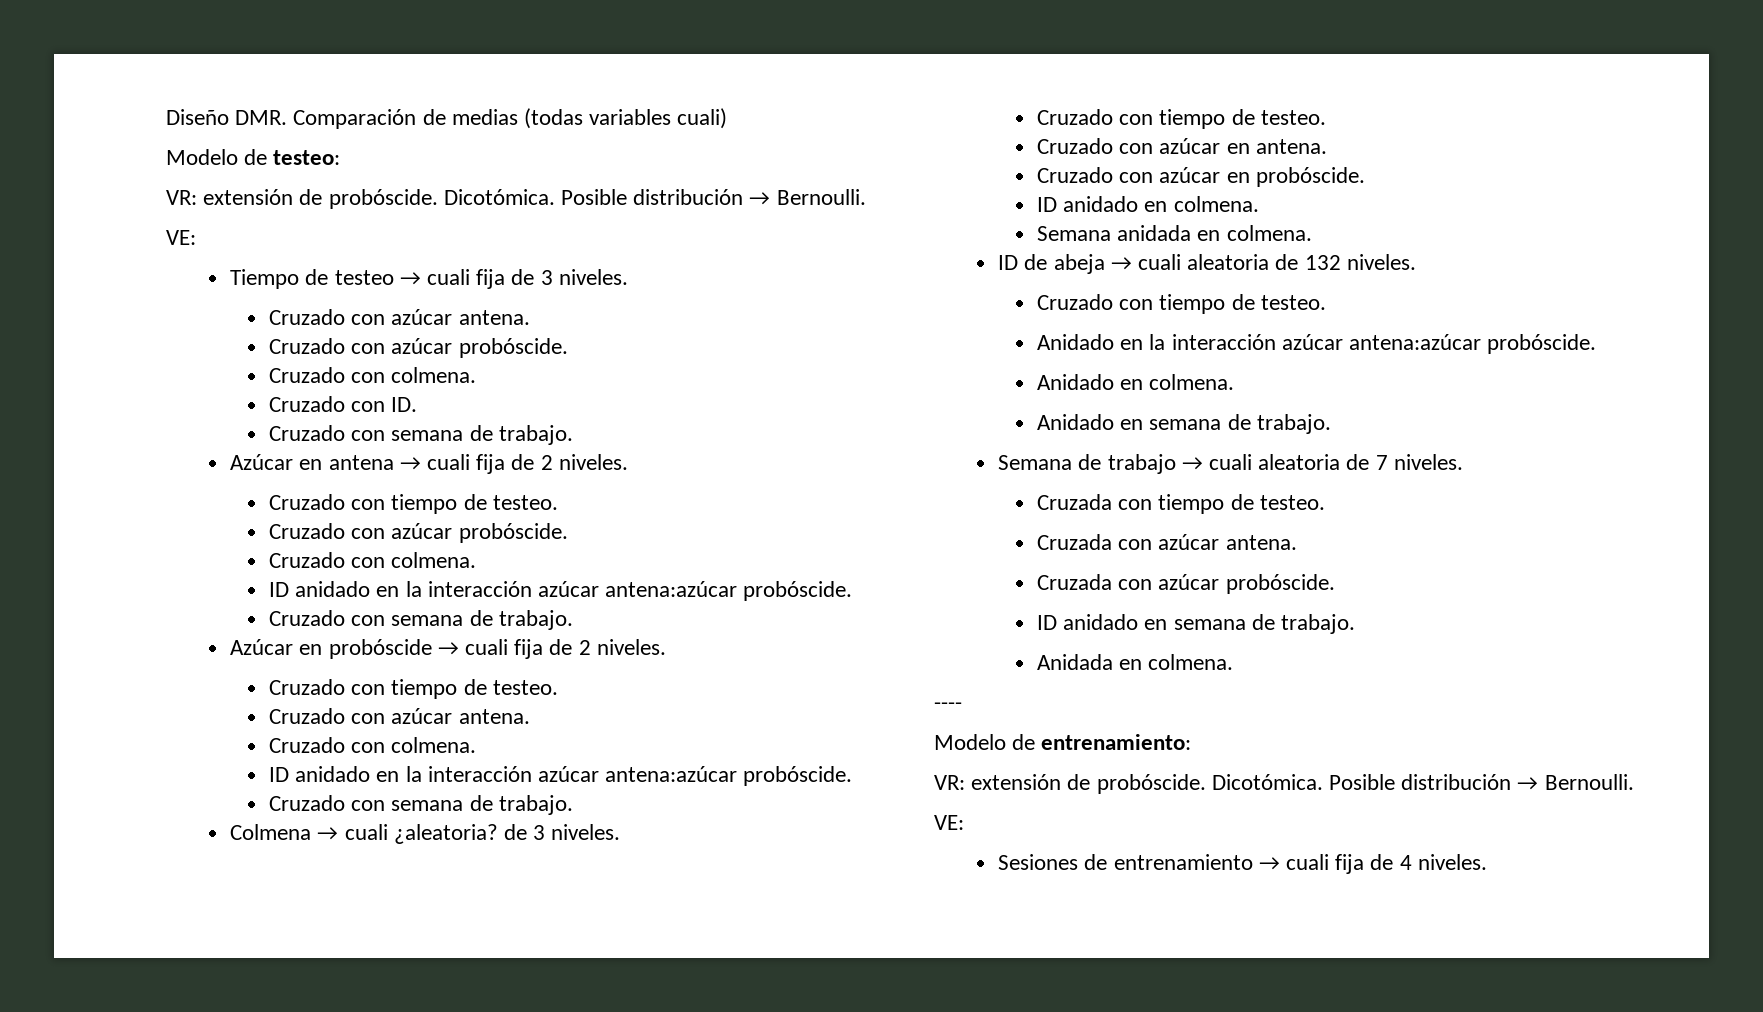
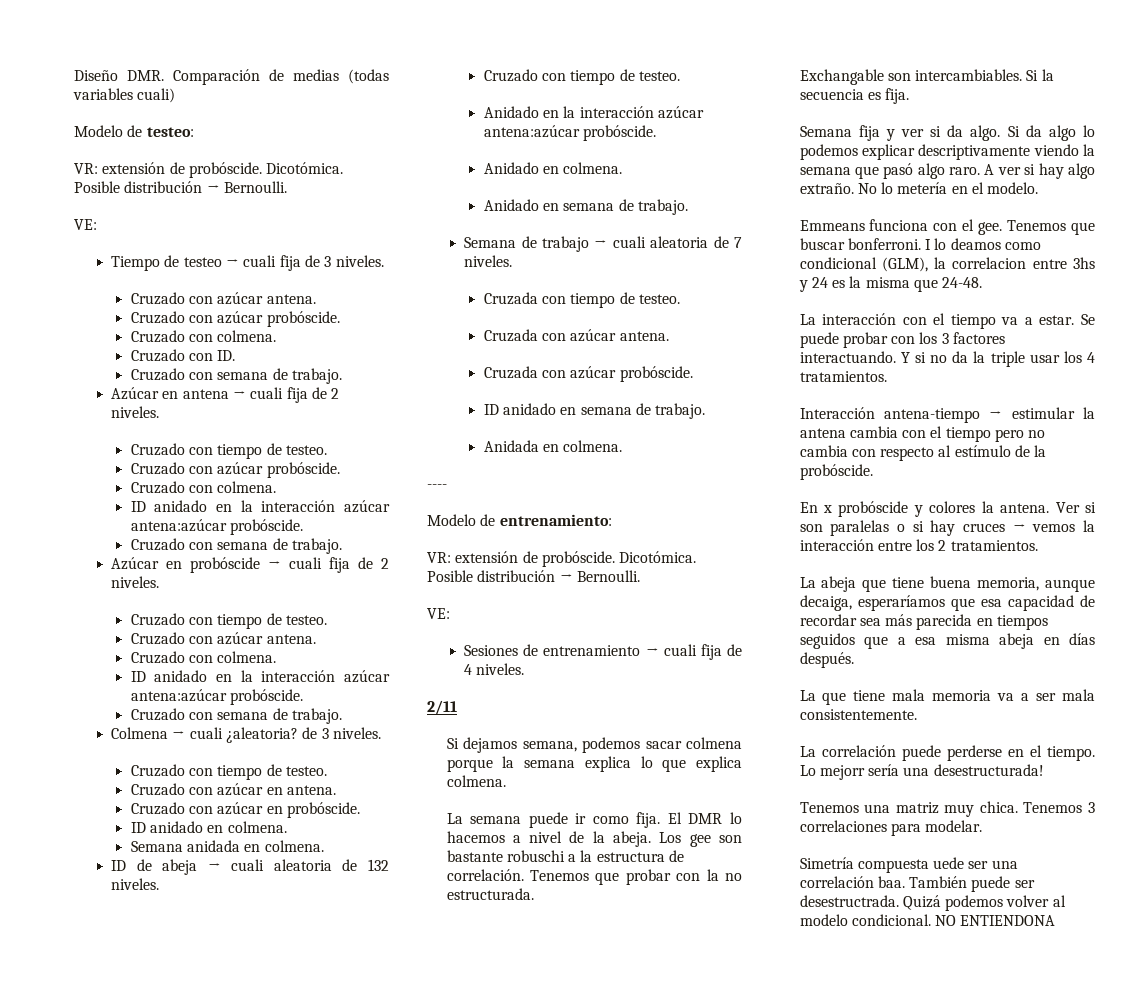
+ 2/11
+ Si dejamos semana, podemos sacar colmena porque la semana explica lo que explica colmena.
+ La semana puede ir como fija. El DMR lo hacemos a nivel de la abeja. Los gee son bastante robuschi a la estructura de correlación. Tenemos que probar con la no estructurada.
+ Exchangable son intercambiables. Si la secuencia es fija.
+ Semana fija y ver si da algo. Si da algo lo podemos explicar descriptivamente viendo la semana que pasó algo raro. A ver si hay algo extraño. No lo metería en el modelo.
+ Emmeans funciona con el gee. Tenemos que buscar bonferroni. I lo deamos como condicional (GLM), la correlacion entre 3hs y 24 es la misma que 24-48.
+ La interacción con el tiempo va a estar. Se puede probar con los 3 factores interactuando. Y si no da la triple usar los 4 tratamientos.
+ Interacción antena-tiempo → estimular la antena cambia con el tiempo pero no cambia con respecto al estímulo de la probóscide.
+ En x probóscide y colores la antena. Ver si son paralelas o si hay cruces → vemos la interacción entre los 2 tratamientos.
+ La abeja que tiene buena memoria, aunque decaiga, esperaríamos que esa capacidad de recordar sea más parecida en tiempos seguidos que a esa misma abeja en días después.
+ La que tiene mala memoria va a ser mala consistentemente.
+ La correlación puede perderse en el tiempo. Lo mejorr sería una desestructurada!
+ Tenemos una matriz muy chica. Tenemos 3 correlaciones para modelar.
+ Simetría compuesta uede ser una correlación baa. También puede ser desestructrada. Quizá podemos volver al modelo condicional. NO ENTIENDONA

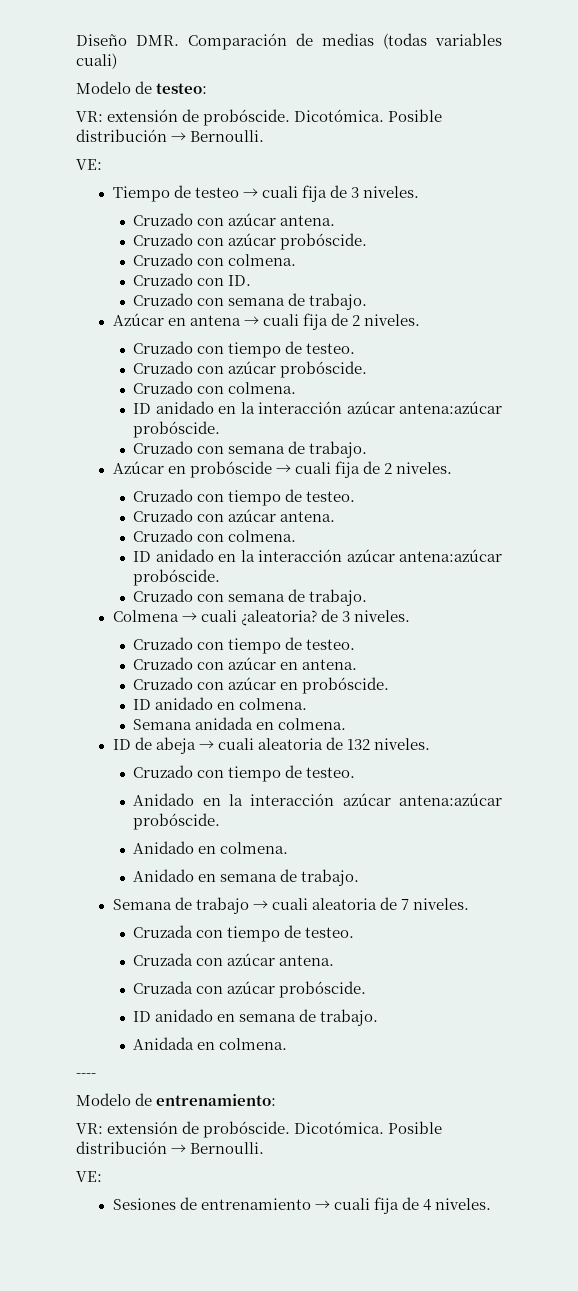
- 2/11
- Si dejamos semana, podemos sacar colmena porque la semana explica lo que explica colmena.
- La semana puede ir como fija. El DMR lo hacemos a nivel de la abeja. Los gee son bastante robuschi a la estructura de correlación. Tenemos que probar con la no estructurada.
- Exchangable son intercambiables. Si la secuencia es fija.
- Semana fija y ver si da algo. Si da algo lo podemos explicar descriptivamente viendo la semana que pasó algo raro. A ver si hay algo extraño. No lo metería en el modelo.
- Emmeans funciona con el gee. Tenemos que buscar bonferroni. I lo deamos como condicional (GLM), la correlacion entre 3hs y 24 es la misma que 24-48.
- La interacción con el tiempo va a estar. Se puede probar con los 3 factores interactuando. Y si no da la triple usar los 4 tratamientos.
- Interacción antena-tiempo → estimular la antena cambia con el tiempo pero no cambia con respecto al estímulo de la probóscide.
- En x probóscide y colores la antena. Ver si son paralelas o si hay cruces → vemos la interacción entre los 2 tratamientos.
- La abeja que tiene buena memoria, aunque decaiga, esperaríamos que esa capacidad de recordar sea más parecida en tiempos seguidos que a esa misma abeja en días después.
- La que tiene mala memoria va a ser mala consistentemente.
- La correlación puede perderse en el tiempo. Lo mejorr sería una desestructurada!
- Tenemos una matriz muy chica. Tenemos 3 correlaciones para modelar.
- Simetría compuesta uede ser una correlación baa. También puede ser desestructrada. Quizá podemos volver al modelo condicional. NO ENTIENDONA

